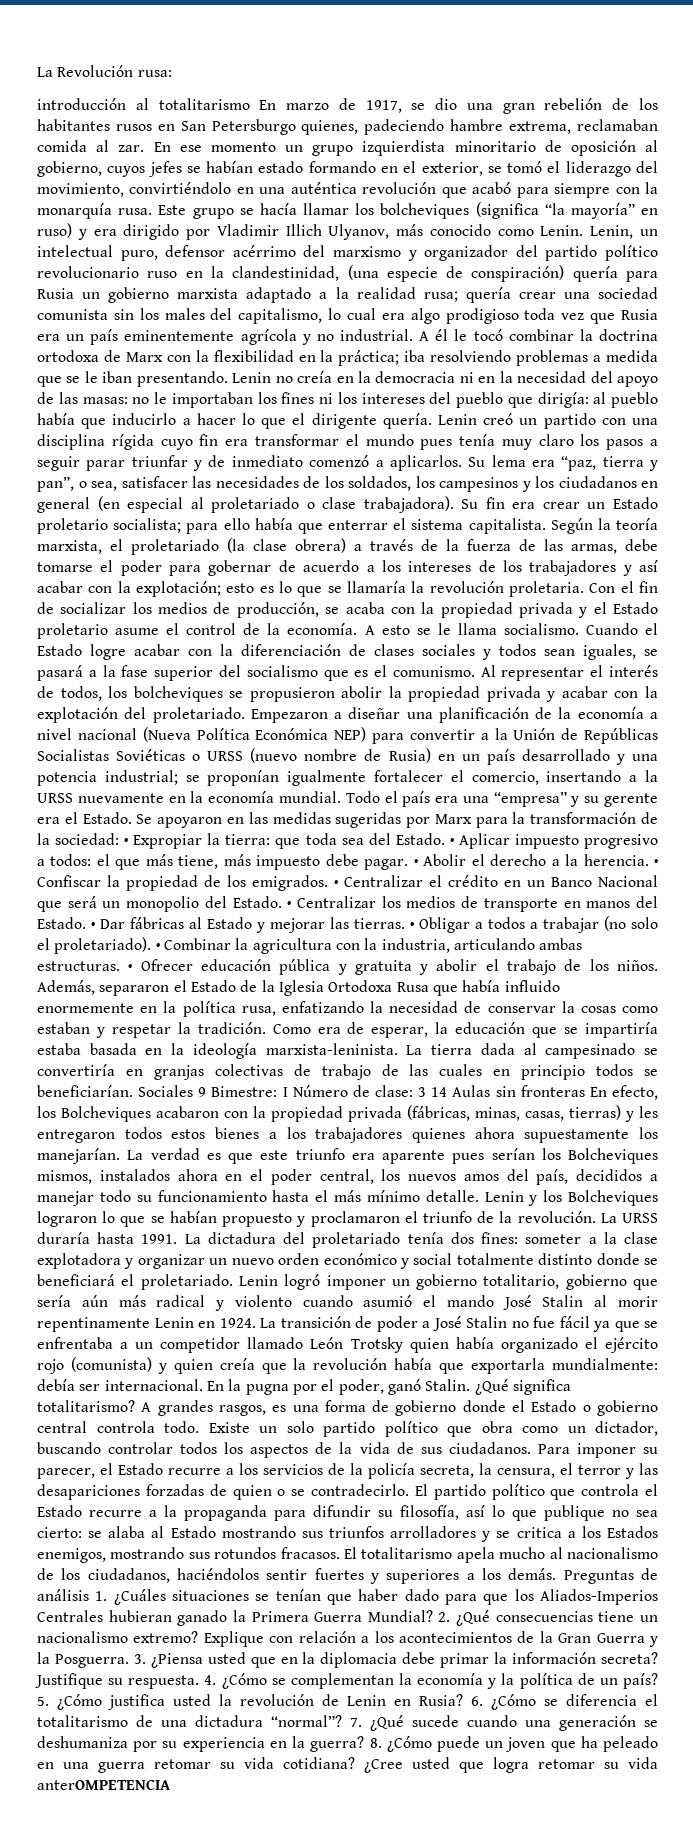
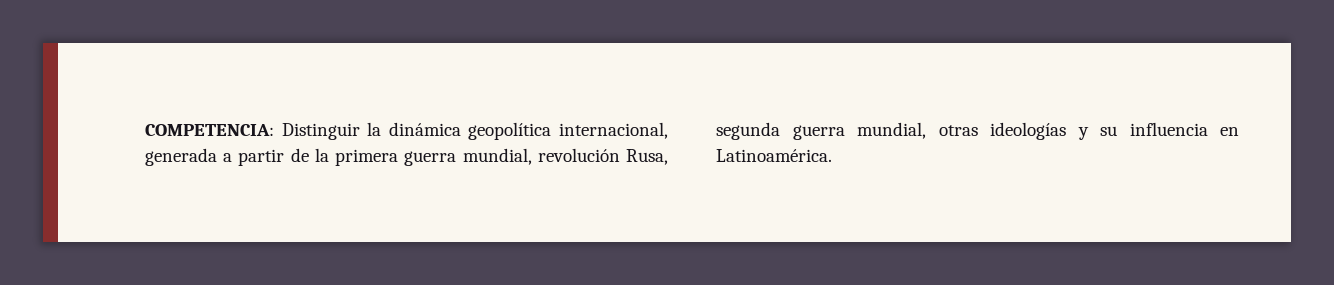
- La Revolución rusa:
- introducción al totalitarismo En marzo de 1917, se dio una gran rebelión de los habitantes rusos en San Petersburgo quienes, padeciendo hambre extrema, reclamaban comida al zar. En ese momento un grupo izquierdista minoritario de oposición al gobierno, cuyos jefes se habían estado formando en el exterior, se tomó el liderazgo del movimiento, convirtiéndolo en una auténtica revolución que acabó para siempre con la monarquía rusa. Este grupo se hacía llamar los bolcheviques (significa “la mayoría” en ruso) y era dirigido por Vladimir Illich Ulyanov, más conocido como Lenin. Lenin, un intelectual puro, defensor acérrimo del marxismo y organizador del partido político revolucionario ruso en la clandestinidad, (una especie de conspiración) quería para Rusia un gobierno marxista adaptado a la realidad rusa; quería crear una sociedad comunista sin los males del capitalismo, lo cual era algo prodigioso toda vez que Rusia era un país eminentemente agrícola y no industrial. A él le tocó combinar la doctrina ortodoxa de Marx con la flexibilidad en la práctica; iba resolviendo problemas a medida que se le iban presentando. Lenin no creía en la democracia ni en la necesidad del apoyo de las masas: no le importaban los fines ni los intereses del pueblo que dirigía: al pueblo había que inducirlo a hacer lo que el dirigente quería. Lenin creó un partido con una disciplina rígida cuyo fin era transformar el mundo pues tenía muy claro los pasos a seguir parar triunfar y de inmediato comenzó a aplicarlos. Su lema era “paz, tierra y pan”, o sea, satisfacer las necesidades de los soldados, los campesinos y los ciudadanos en general (en especial al proletariado o clase trabajadora). Su fin era crear un Estado proletario socialista; para ello había que enterrar el sistema capitalista. Según la teoría marxista, el proletariado (la clase obrera) a través de la fuerza de las armas, debe tomarse el poder para gobernar de acuerdo a los intereses de los trabajadores y así acabar con la explotación; esto es lo que se llamaría la revolución proletaria. Con el fin de socializar los medios de producción, se acaba con la propiedad privada y el Estado proletario asume el control de la economía. A esto se le llama socialismo. Cuando el Estado logre acabar con la diferenciación de clases sociales y todos sean iguales, se pasará a la fase superior del socialismo que es el comunismo. Al representar el interés de todos, los bolcheviques se propusieron abolir la propiedad privada y acabar con la explotación del proletariado. Empezaron a diseñar una planificación de la economía a nivel nacional (Nueva Política Económica NEP) para convertir a la Unión de Repúblicas Socialistas Soviéticas o URSS (nuevo nombre de Rusia) en un país desarrollado y una potencia industrial; se proponían igualmente fortalecer el comercio, insertando a la URSS nuevamente en la economía mundial. Todo el país era una “empresa” y su gerente era el Estado. Se apoyaron en las medidas sugeridas por Marx para la transformación de la sociedad: • Expropiar la tierra: que toda sea del Estado. • Aplicar impuesto progresivo a todos: el que más tiene, más impuesto debe pagar. • Abolir el derecho a la herencia. • Confiscar la propiedad de los emigrados. • Centralizar el crédito en un Banco Nacional que será un monopolio del Estado. • Centralizar los medios de transporte en manos del Estado. • Dar fábricas al Estado y mejorar las tierras. • Obligar a todos a trabajar (no solo el proletariado). • Combinar la agricultura con la industria, articulando ambas estructuras. • Ofrecer educación pública y gratuita y abolir el trabajo de los niños. Además, separaron el Estado de la Iglesia Ortodoxa Rusa que había influido enormemente en la política rusa, enfatizando la necesidad de conservar la cosas como estaban y respetar la tradición. Como era de esperar, la educación que se impartiría estaba basada en la ideología marxista-leninista. La tierra dada al campesinado se convertiría en granjas colectivas de trabajo de las cuales en principio todos se beneficiarían. Sociales 9 Bimestre: I Número de clase: 3 14 Aulas sin fronteras En efecto, los Bolcheviques acabaron con la propiedad privada (fábricas, minas, casas, tierras) y les entregaron todos estos bienes a los trabajadores quienes ahora supuestamente los manejarían. La verdad es que este triunfo era aparente pues serían los Bolcheviques mismos, instalados ahora en el poder central, los nuevos amos del país, decididos a manejar todo su funcionamiento hasta el más mínimo detalle. Lenin y los Bolcheviques lograron lo que se habían propuesto y proclamaron el triunfo de la revolución. La URSS duraría hasta 1991. La dictadura del proletariado tenía dos fines: someter a la clase explotadora y organizar un nuevo orden económico y social totalmente distinto donde se beneficiará el proletariado. Lenin logró imponer un gobierno totalitario, gobierno que sería aún más radical y violento cuando asumió el mando José Stalin al morir repentinamente Lenin en 1924. La transición de poder a José Stalin no fue fácil ya que se enfrentaba a un competidor llamado León Trotsky quien había organizado el ejército rojo (comunista) y quien creía que la revolución había que exportarla mundialmente: debía ser internacional. En la pugna por el poder, ganó Stalin. ¿Qué significa totalitarismo? A grandes rasgos, es una forma de gobierno donde el Estado o gobierno central controla todo. Existe un solo partido político que obra como un dictador, buscando controlar todos los aspectos de la vida de sus ciudadanos. Para imponer su parecer, el Estado recurre a los servicios de la policía secreta, la censura, el terror y las desapariciones forzadas de quien o se contradecirlo. El partido político que controla el Estado recurre a la propaganda para difundir su filosofía, así lo que publique no sea cierto: se alaba al Estado mostrando sus triunfos arrolladores y se critica a los Estados enemigos, mostrando sus rotundos fracasos. El totalitarismo apela mucho al nacionalismo de los ciudadanos, haciéndolos sentir fuertes y superiores a los demás. Preguntas de análisis 1. ¿Cuáles situaciones se tenían que haber dado para que los Aliados-Imperios Centrales hubieran ganado la Primera Guerra Mundial? 2. ¿Qué consecuencias tiene un nacionalismo extremo? Explique con relación a los acontecimientos de la Gran Guerra y la Posguerra. 3. ¿Piensa usted que en la diplomacia debe primar la información secreta? Justifique su respuesta. 4. ¿Cómo se complementan la economía y la política de un país? 5. ¿Cómo justifica usted la revolución de Lenin en Rusia? 6. ¿Cómo se diferencia el totalitarismo de una dictadura “normal”? 7. ¿Qué sucede cuando una generación se deshumaniza por su experiencia en la guerra? 8. ¿Cómo puede un joven que ha peleado en una guerra retomar su vida cotidiana? ¿Cree usted que logra retomar su vida anterOMPETENCIA
+ COMPETENCIA: Distinguir la dinámica geopolítica internacional, generada a partir de la primera guerra mundial, revolución Rusa, segunda guerra mundial, otras ideologías y su influencia en Latinoamérica.

